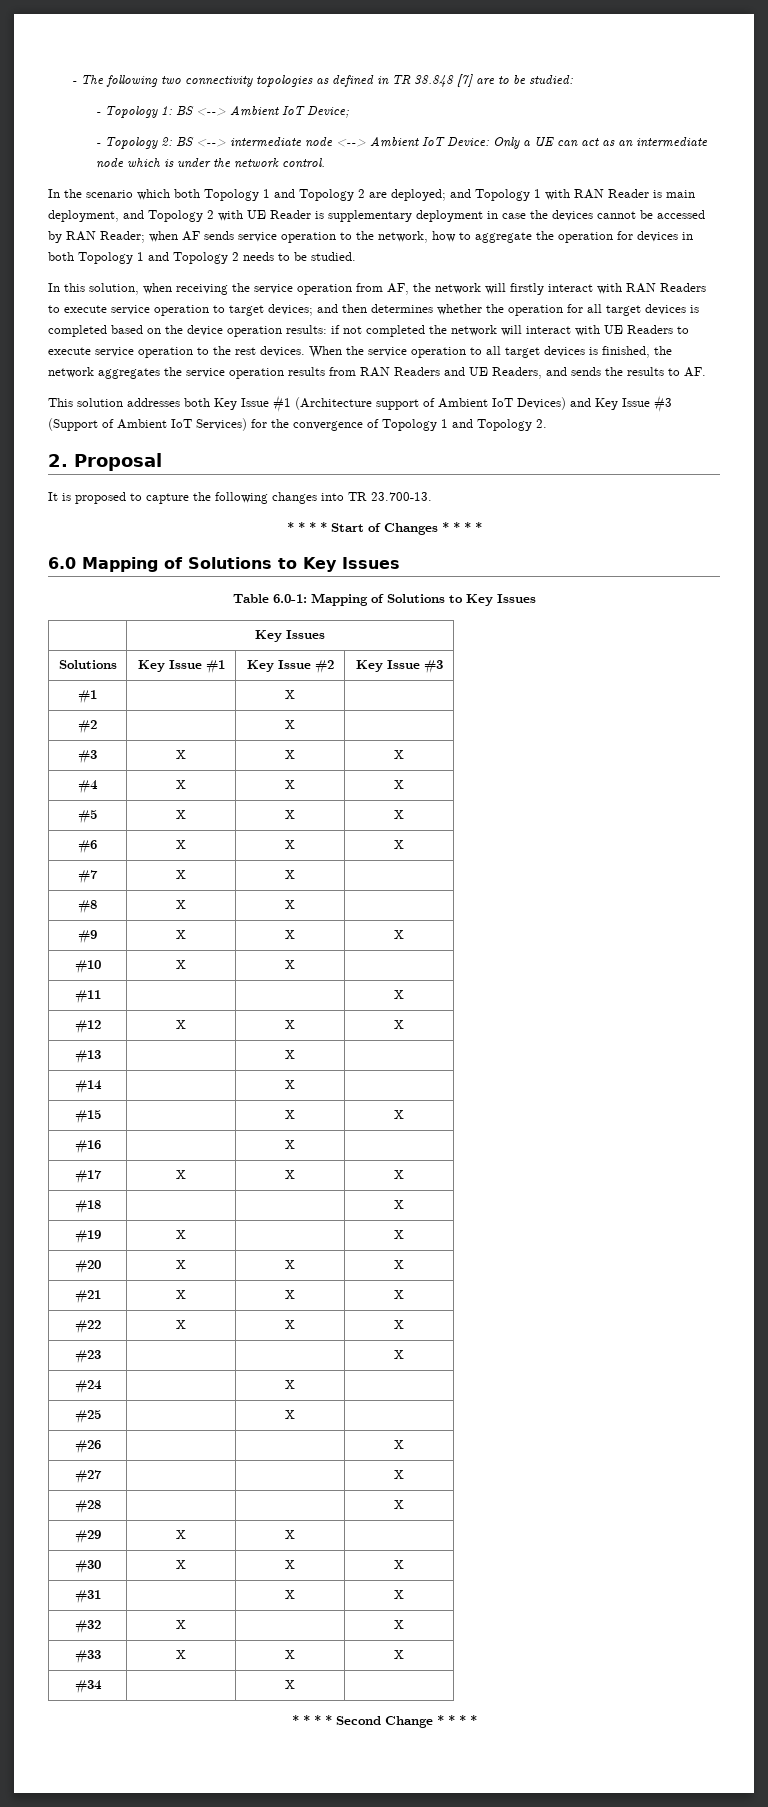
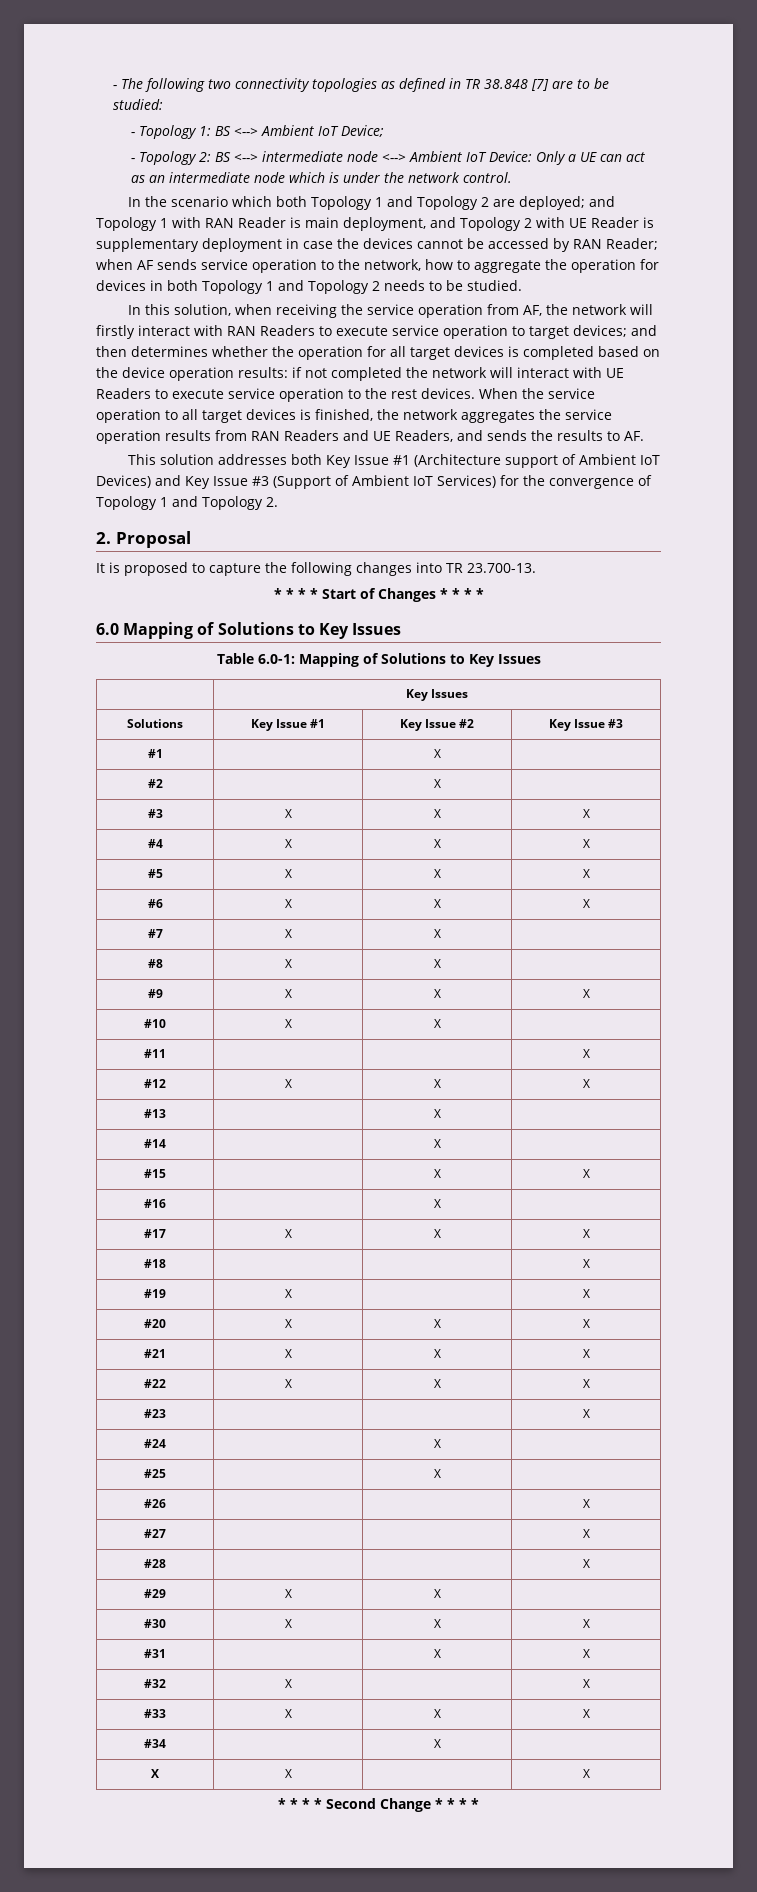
+ X | X | | X

